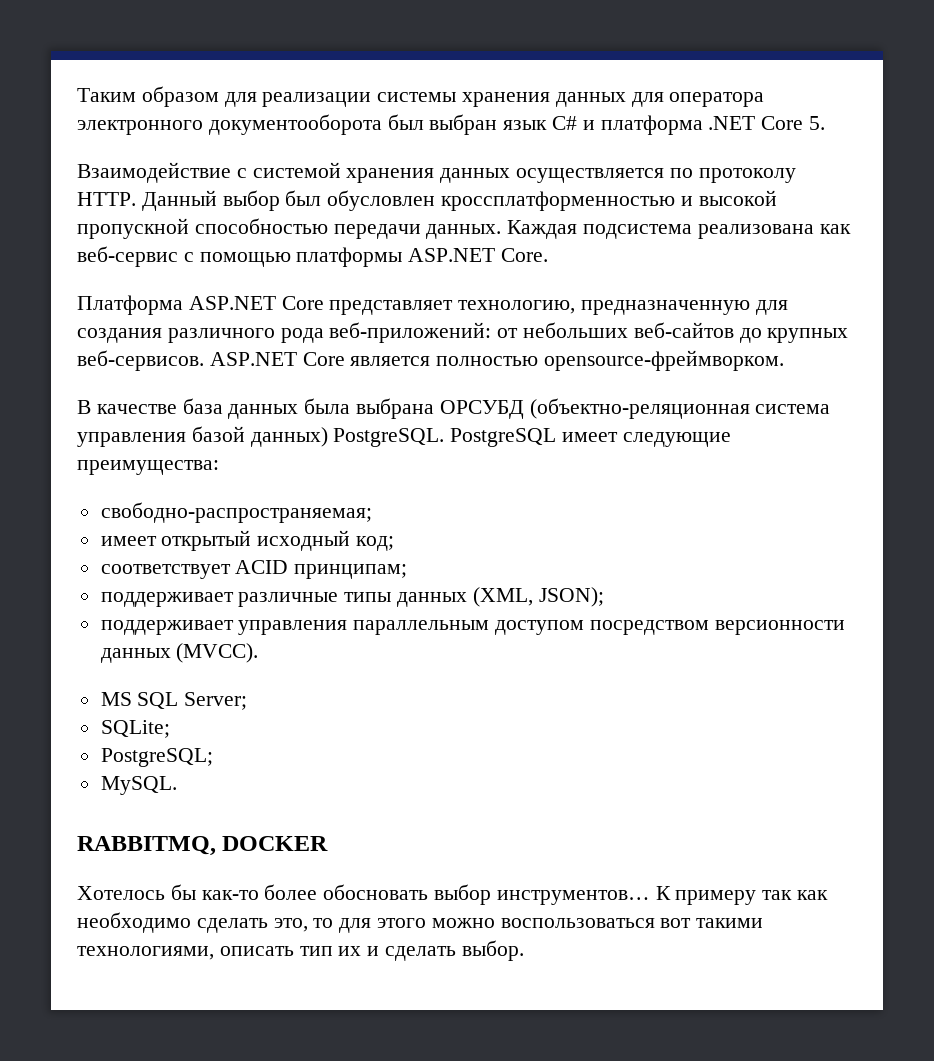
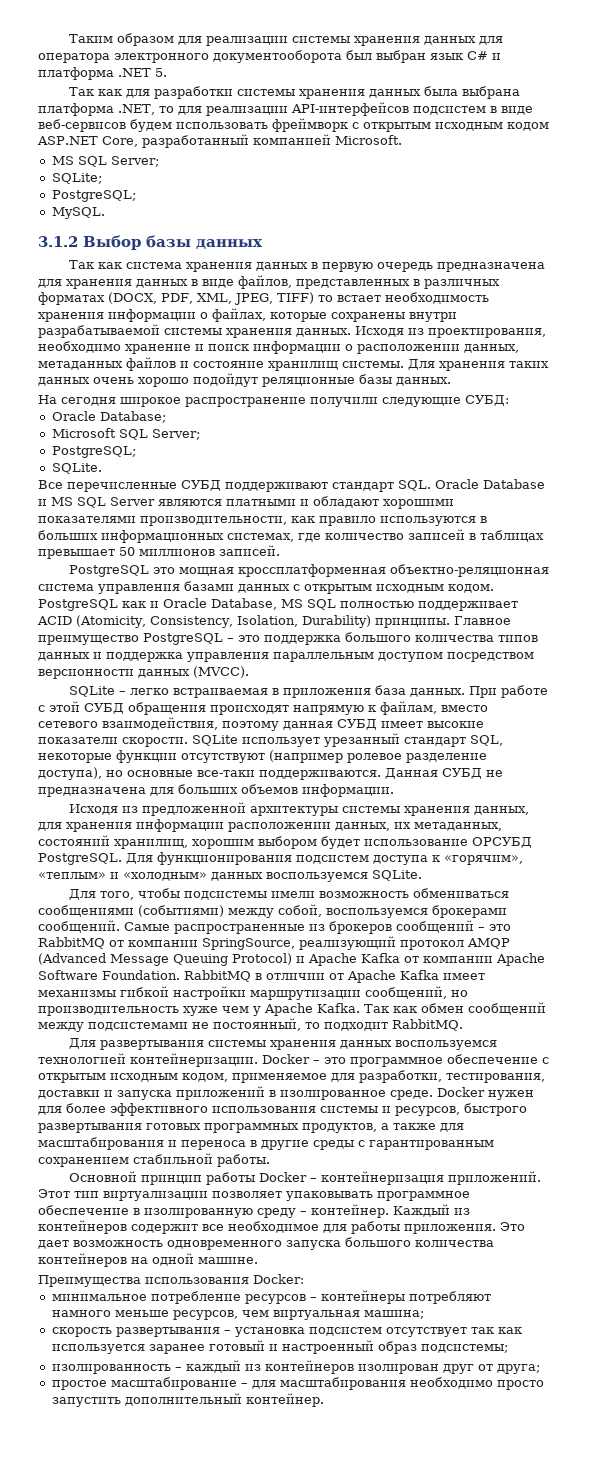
- Таким образом для реализации системы хранения данных для оператора электронного документооборота был выбран язык C# и платформа .NET Core 5.
+ Таким образом для реализации системы хранения данных для оператора электронного документооборота был выбран язык C# и платформа .NET 5.
- Взаимодействие с системой хранения данных осуществляется по протоколу HTTP. Данный выбор был обусловлен кроссплатформенностью и высокой пропускной способностью передачи данных. Каждая подсистема реализована как веб-сервис с помощью платформы ASP.NET Core.
- Платформа ASP.NET Core представляет технологию, предназначенную для создания различного рода веб-приложений: от небольших веб-сайтов до крупных веб-сервисов. ASP.NET Core является полностью opensource-фреймворком.
- В качестве база данных была выбрана ОРСУБД (объектно-реляционная система управления базой данных) PostgreSQL. PostgreSQL имеет следующие преимущества:
- свободно-распространяемая;
- имеет открытый исходный код;
- соответствует ACID принципам;
- поддерживает различные типы данных (XML, JSON);
- поддерживает управления параллельным доступом посредством версионности данных (MVCC).
+ Так как для разработки системы хранения данных была выбрана платформа .NET, то для реализации API-интерфейсов подсистем в виде веб-сервисов будем использовать фреймворк с открытым исходным кодом ASP.NET Core, разработанный компанией Microsoft.
- RABBITMQ, DOCKER
- Хотелось бы как-то более обосновать выбор инструментов… К примеру так как необходимо сделать это, то для этого можно воспользоваться вот такими технологиями, описать тип их и сделать выбор.
+ 3.1.2 Выбор базы данных
+ Так как система хранения данных в первую очередь предназначена для хранения данных в виде файлов, представленных в различных форматах (DOCX, PDF, XML, JPEG, TIFF) то встает необходимость хранения информации о файлах, которые сохранены внутри разрабатываемой системы хранения данных. Исходя из проектирования, необходимо хранение и поиск информации о расположении данных, метаданных файлов и состояние хранилищ системы. Для хранения таких данных очень хорошо подойдут реляционные базы данных.
+ На сегодня широкое распространение получили следующие СУБД:
+ Oracle Database;
+ Microsoft SQL Server;
+ PostgreSQL;
+ SQLite.
+ Все перечисленные СУБД поддерживают стандарт SQL. Oracle Database и MS SQL Server являются платными и обладают хорошими показателями производительности, как правило используются в больших информационных системах, где количество записей в таблицах превышает 50 миллионов записей.
+ PostgreSQL это мощная кроссплатформенная объектно-реляционная система управления базами данных с открытым исходным кодом. PostgreSQL как и Oracle Database, MS SQL полностью поддерживает ACID (Atomicity, Consistency, Isolation, Durability) принципы. Главное преимущество PostgreSQL – это поддержка большого количества типов данных и поддержка управления параллельным доступом посредством версионности данных (MVCC).
+ SQLite – легко встраиваемая в приложения база данных. При работе с этой СУБД обращения происходят напрямую к файлам, вместо сетевого взаимодействия, поэтому данная СУБД имеет высокие показатели скорости. SQLite использует урезанный стандарт SQL, некоторые функции отсутствуют (например ролевое разделение доступа), но основные все-таки поддерживаются. Данная СУБД не предназначена для больших объемов информации.
+ Исходя из предложенной архитектуры системы хранения данных, для хранения информации расположении данных, их метаданных, состояний хранилищ, хорошим выбором будет использование ОРСУБД PostgreSQL. Для функционирования подсистем доступа к «горячим», «теплым» и «холодным» данных воспользуемся SQLite.
+ Для того, чтобы подсистемы имели возможность обмениваться сообщениями (событиями) между собой, воспользуемся брокерами сообщений. Самые распространенные из брокеров сообщений – это RabbitMQ от компании SpringSource, реализующий протокол AMQP (Advanced Message Queuing Protocol) и Apache Kafka от компании Apache Software Foundation. RabbitMQ в отличии от Apache Kafka имеет механизмы гибкой настройки маршрутизации сообщений, но производительность хуже чем у Apache Kafka. Так как обмен сообщений между подсистемами не постоянный, то подходит RabbitMQ.
+ Для развертывания системы хранения данных воспользуемся технологией контейнеризации. Docker – это программное обеспечение с открытым исходным кодом, применяемое для разработки, тестирования, доставки и запуска приложений в изолированное среде. Docker нужен для более эффективного использования системы и ресурсов, быстрого развертывания готовых программных продуктов, а также для масштабирования и переноса в другие среды с гарантированным сохранением стабильной работы.
+ Основной принцип работы Docker – контейнеризация приложений. Этот тип виртуализации позволяет упаковывать программное обеспечение в изолированную среду – контейнер. Каждый из контейнеров содержит все необходимое для работы приложения. Это дает возможность одновременного запуска большого количества контейнеров на одной машине.
+ Преимущества использования Docker:
+ минимальное потребление ресурсов – контейнеры потребляют намного меньше ресурсов, чем виртуальная машина;
+ скорость развертывания – установка подсистем отсутствует так как используется заранее готовый и настроенный образ подсистемы;
+ изолированность – каждый из контейнеров изолирован друг от друга;
+ простое масштабирование – для масштабирования необходимо просто запустить дополнительный контейнер.

